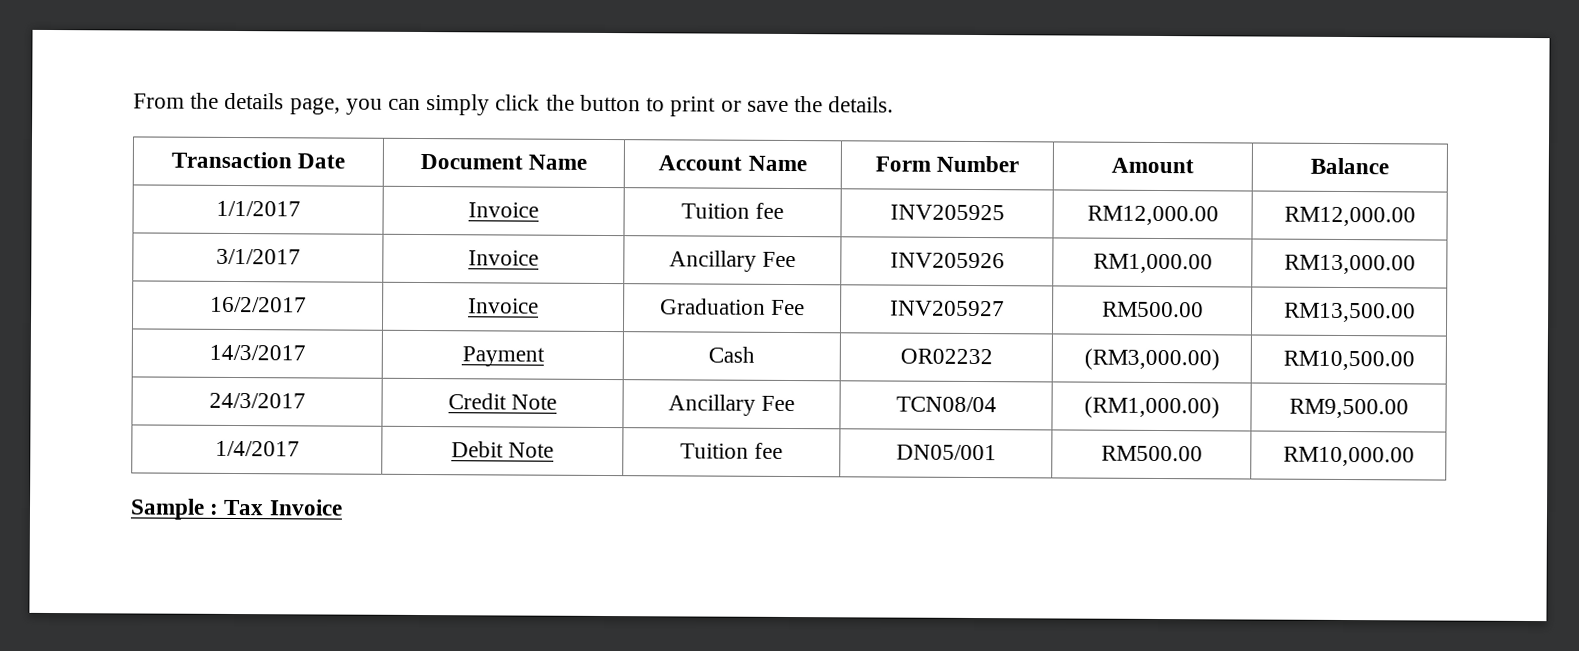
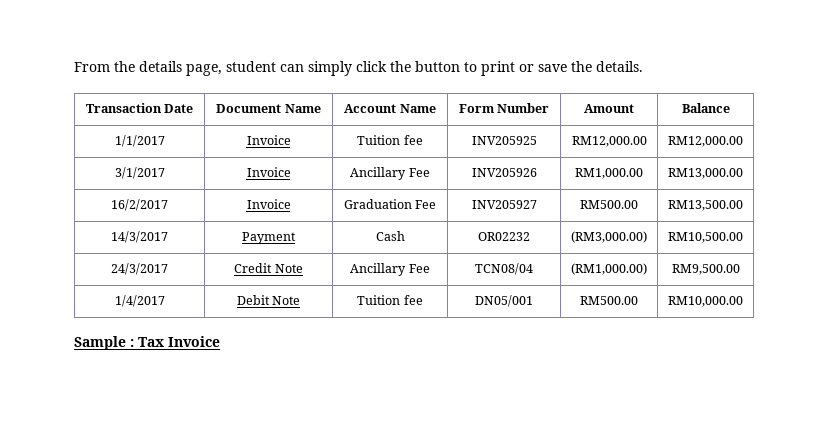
- From the details page, you can simply click the button to print or save the details.
+ From the details page, student can simply click the button to print or save the details.

